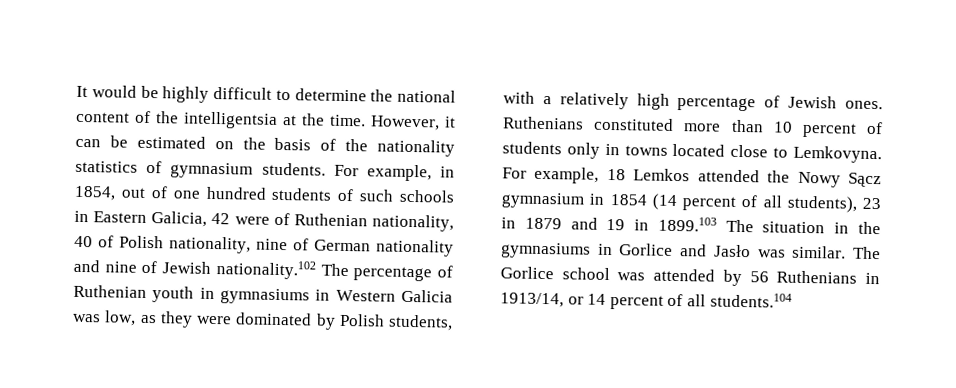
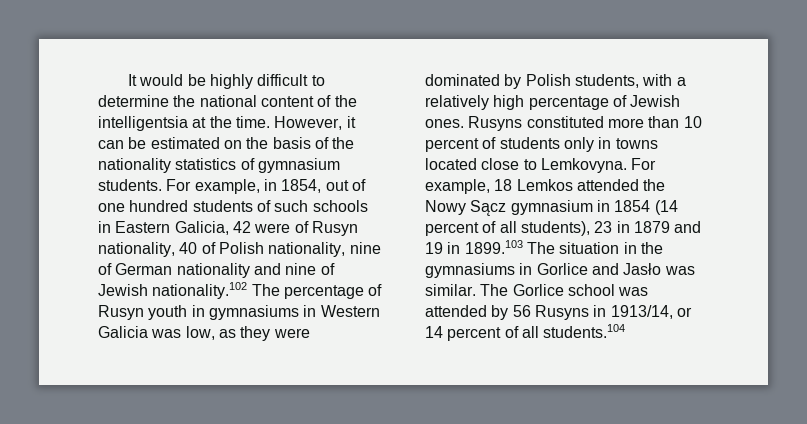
- For example, in 1854, out of one hundred students of such schools in Eastern Galicia, 42 were of Ruthenian nationality, 40 of Polish nationality, nine of German nationality and nine of Jewish nationality.102 The percentage of Ruthenian youth in gymnasiums in Western Galicia was low, as they were dominated by Polish students, with a relatively high percentage of Jewish ones.
+ For example, in 1854, out of one hundred students of such schools in Eastern Galicia, 42 were of Rusyn nationality, 40 of Polish nationality, nine of German nationality and nine of Jewish nationality.102 The percentage of Rusyn youth in gymnasiums in Western Galicia was low, as they were dominated by Polish students, with a relatively high percentage of Jewish ones.
- Ruthenians constituted more than 10 percent of students only in towns located close to Lemkovyna.
+ Rusyns constituted more than 10 percent of students only in towns located close to Lemkovyna.
- The Gorlice school was attended by 56 Ruthenians in 1913/14, or 14 percent of all students.104
+ The Gorlice school was attended by 56 Rusyns in 1913/14, or 14 percent of all students.104

